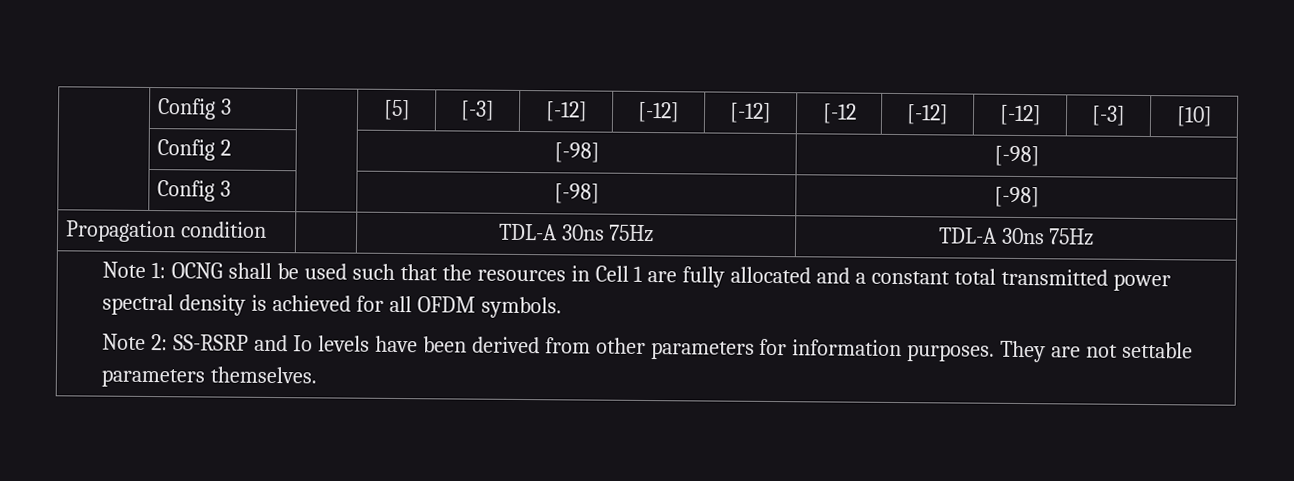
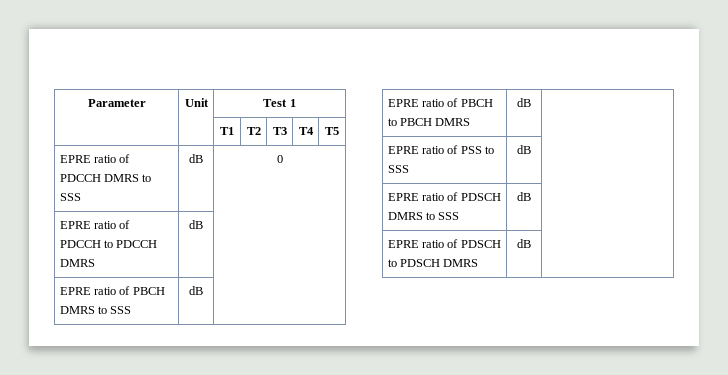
- | Config 3 | | [5] | [-3] | [-12] | [-12] | [-12] | [-12 | [-12] | [-12] | [-3] | [10]
- | Config 2 | | [-98] | [-98]
- | Config 3 | | [-98] | [-98]
- Propagation condition | | TDL-A 30ns 75Hz | TDL-A 30ns 75Hz
- Note 1: OCNG shall be used such that the resources in Cell 1 are fully allocated and a constant total transmitted power spectral density is achieved for all OFDM symbols.
- Note 2: SS-RSRP and Io levels have been derived from other parameters for information purposes. They are not settable parameters themselves.
+ Parameter | Unit | Test 1
+ | | T1 | T2 | T3 | T4 | T5
+ EPRE ratio of PDCCH DMRS to SSS | dB | 0
+ EPRE ratio of PDCCH to PDCCH DMRS | dB |
+ EPRE ratio of PBCH DMRS to SSS | dB |
+ EPRE ratio of PBCH to PBCH DMRS | dB |
+ EPRE ratio of PSS to SSS | dB |
+ EPRE ratio of PDSCH DMRS to SSS | dB |
+ EPRE ratio of PDSCH to PDSCH DMRS | dB |

